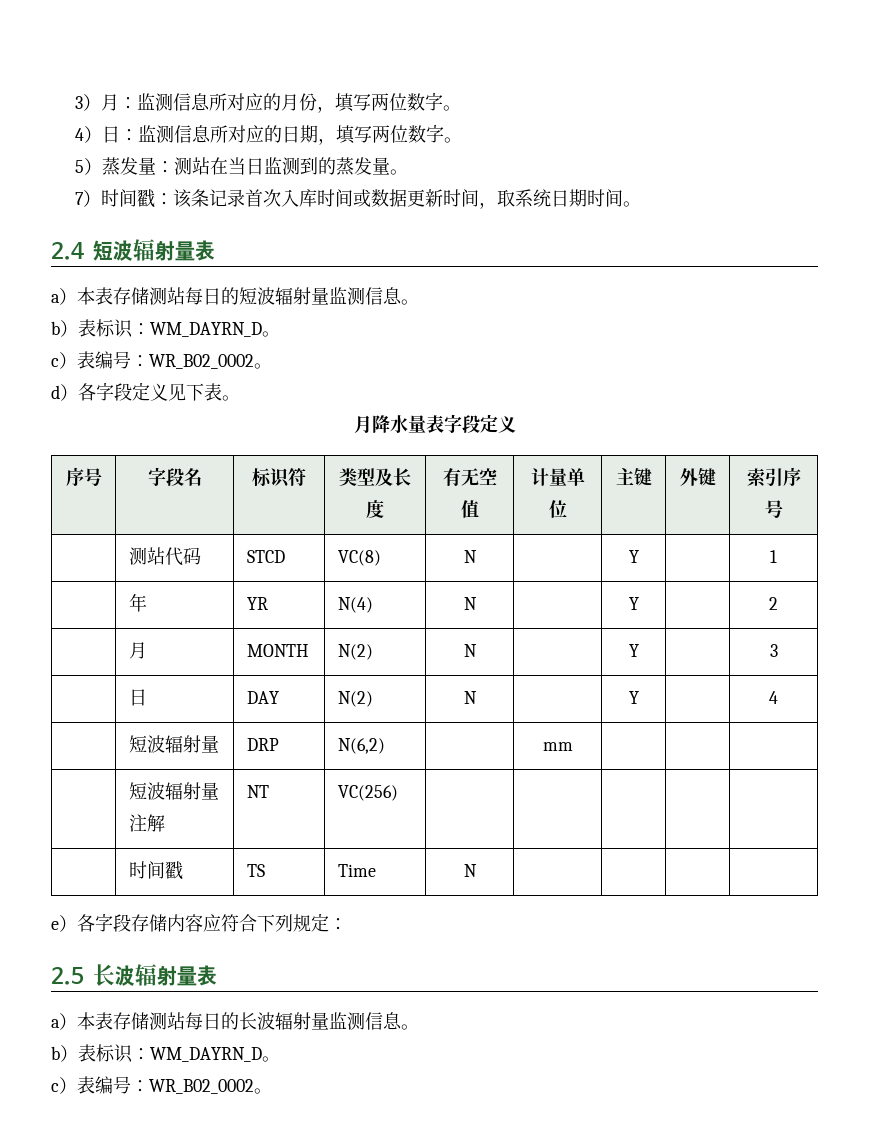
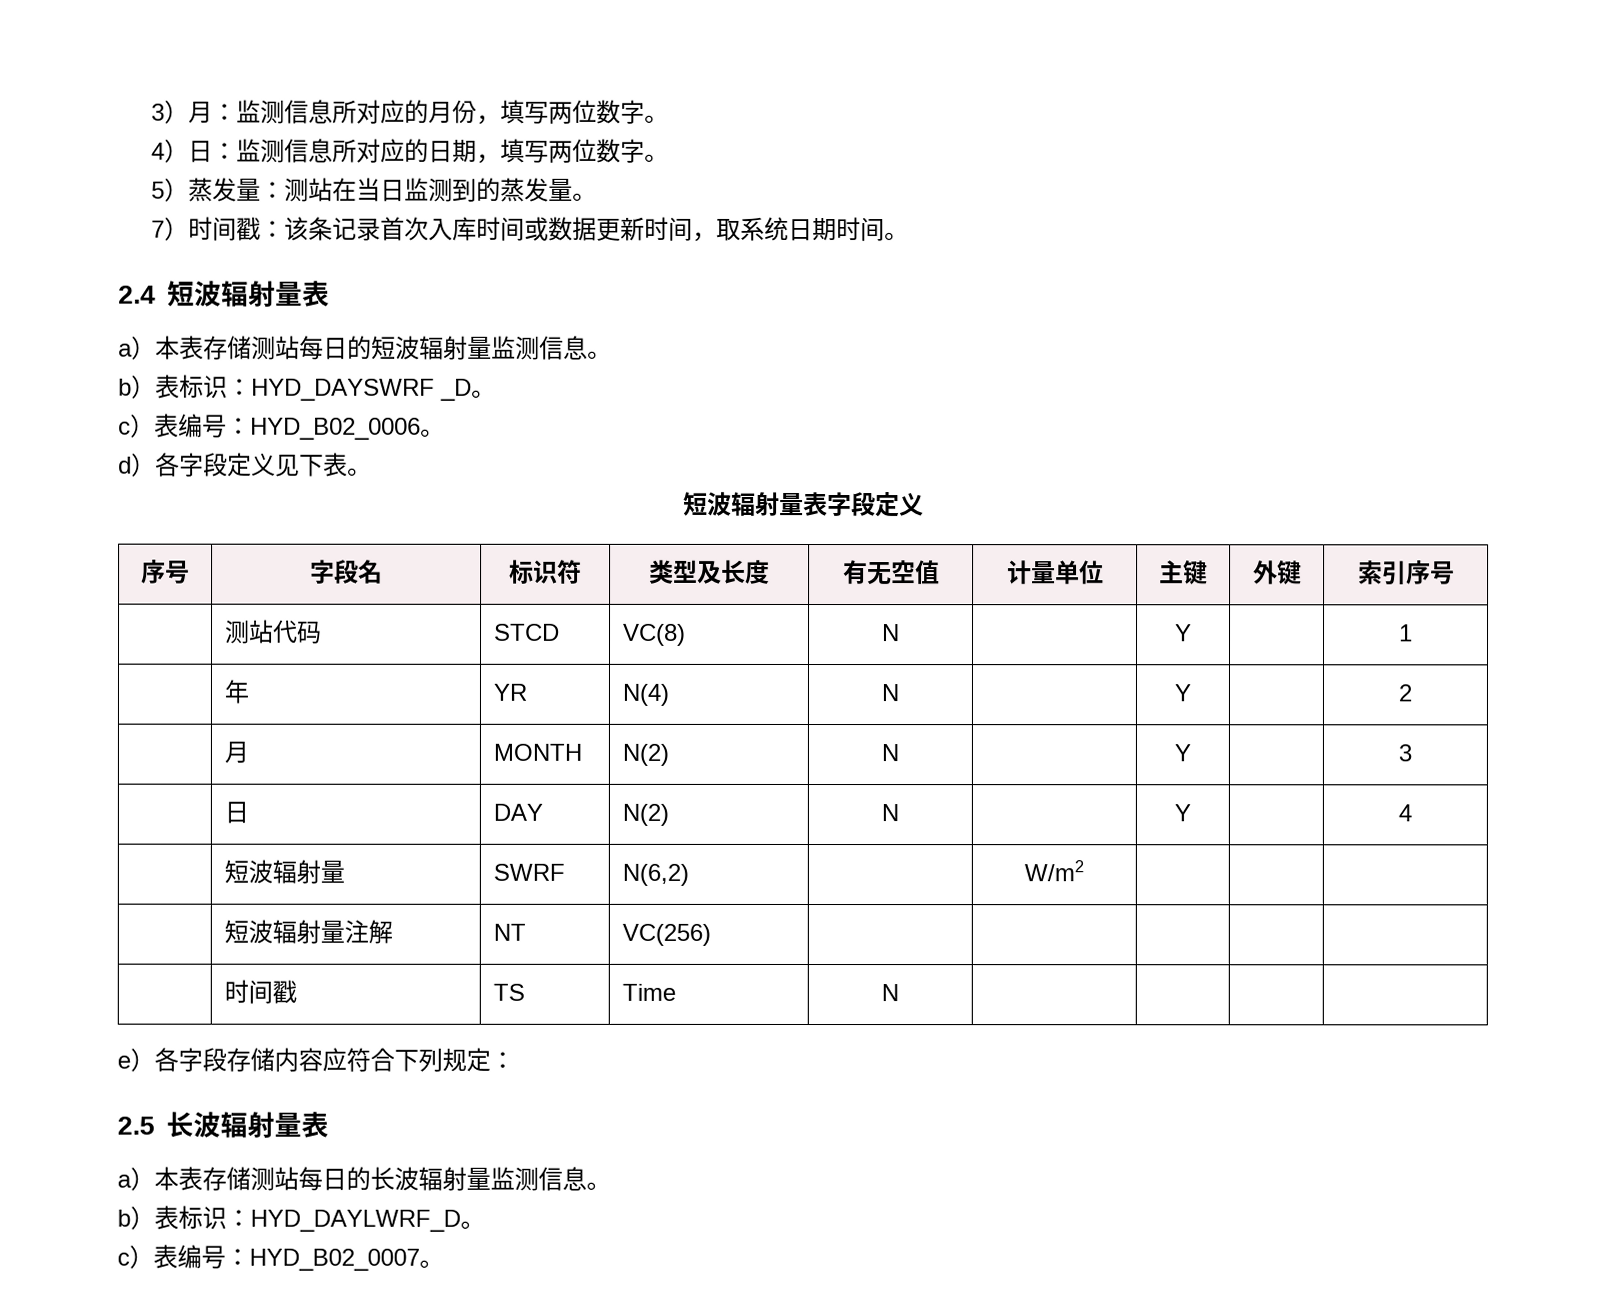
  a）本表存储测站每日的短波辐射量监测信息。
- b）表标识：WM_DAYRN_D。
- c）表编号：WR_B02_0002。
+ b）表标识：HYD_DAYSWRF _D。
+ c）表编号：HYD_B02_0006。
- 月降水量表字段定义
+ 短波辐射量表字段定义
- | 短波辐射量 | DRP | N(6,2) | | mm | | |
+ | 短波辐射量 | SWRF | N(6,2) | | W/m2 | | |
  a）本表存储测站每日的长波辐射量监测信息。
- b）表标识：WM_DAYRN_D。
- c）表编号：WR_B02_0002。
+ b）表标识：HYD_DAYLWRF_D。
+ c）表编号：HYD_B02_0007。

